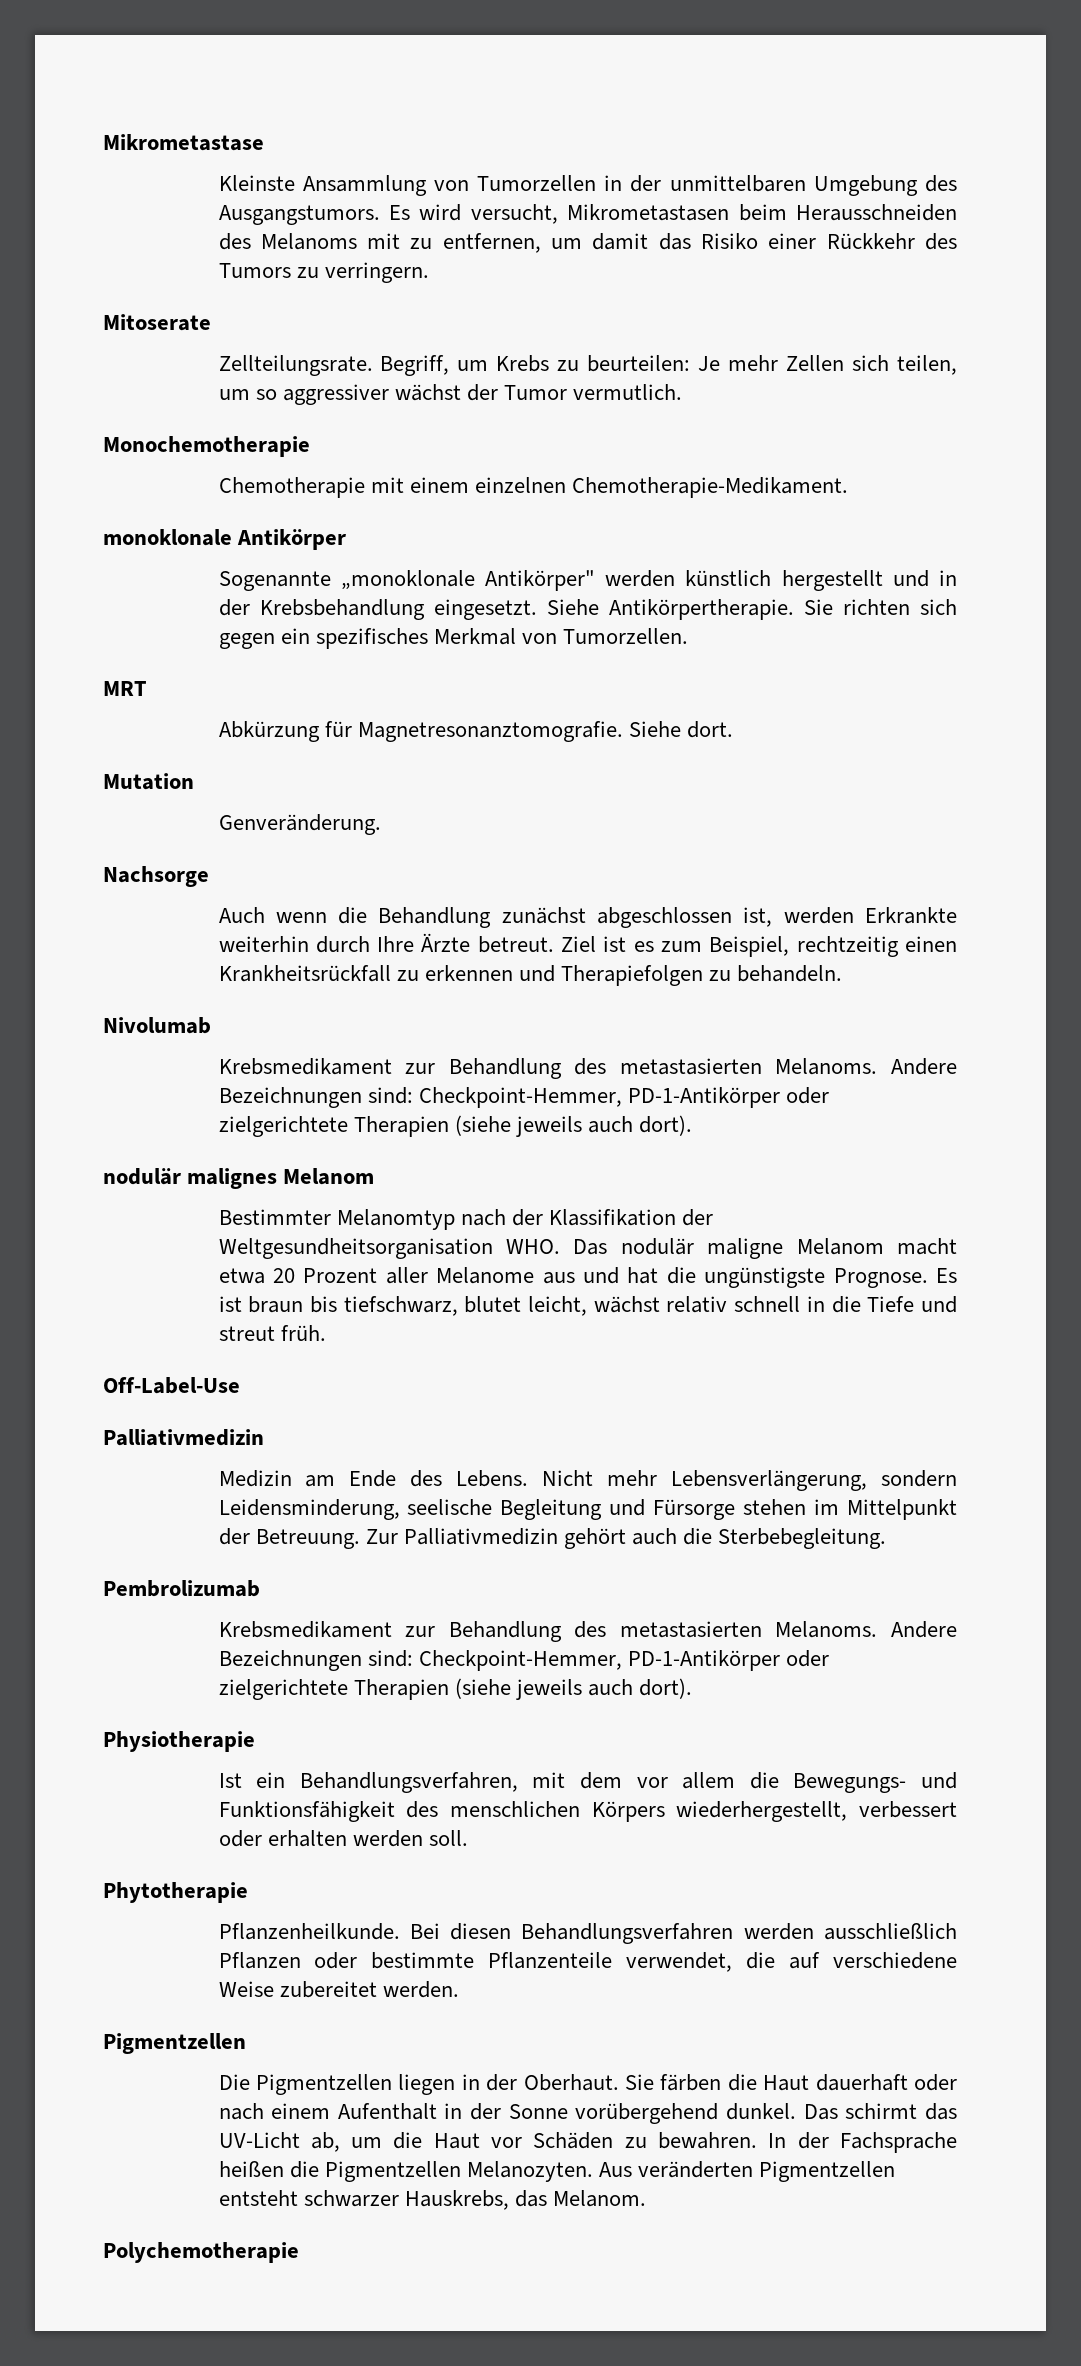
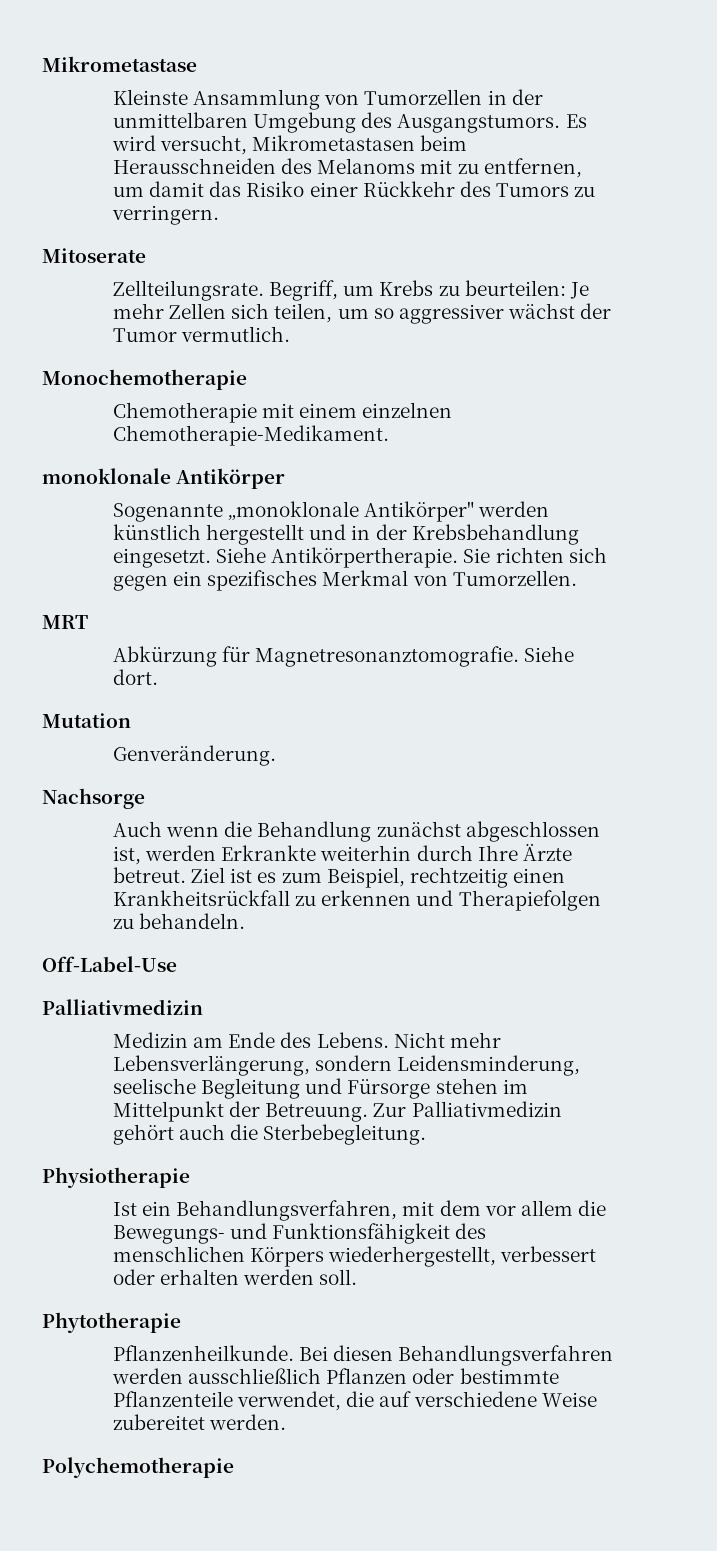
- Nivolumab
- Krebsmedikament zur Behandlung des metastasierten Melanoms. Andere Bezeichnungen sind: Checkpoint-Hemmer, PD-1-Antikörper oder zielgerichtete Therapien (siehe jeweils auch dort).
- nodulär malignes Melanom
- Bestimmter Melanomtyp nach der Klassifikation der Weltgesundheitsorganisation WHO. Das nodulär maligne Melanom macht etwa 20 Prozent aller Melanome aus und hat die ungünstigste Prognose. Es ist braun bis tiefschwarz, blutet leicht, wächst relativ schnell in die Tiefe und streut früh.
- Pembrolizumab
- Krebsmedikament zur Behandlung des metastasierten Melanoms. Andere Bezeichnungen sind: Checkpoint-Hemmer, PD-1-Antikörper oder zielgerichtete Therapien (siehe jeweils auch dort).
  Bei diesen Behandlungsverfahren werden ausschließlich Pflanzen oder bestimmte Pflanzenteile verwendet, die auf verschiedene Weise zubereitet werden.
- Pigmentzellen
- Die Pigmentzellen liegen in der Oberhaut. Sie färben die Haut dauerhaft oder nach einem Aufenthalt in der Sonne vorübergehend dunkel. Das schirmt das UV-Licht ab, um die Haut vor Schäden zu bewahren. In der Fachsprache heißen die Pigmentzellen Melanozyten. Aus veränderten Pigmentzellen entsteht schwarzer Hauskrebs, das Melanom.

